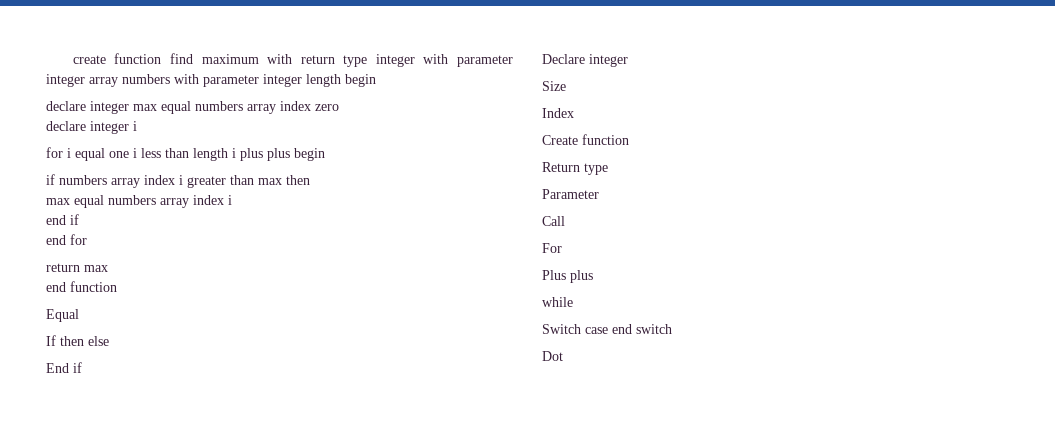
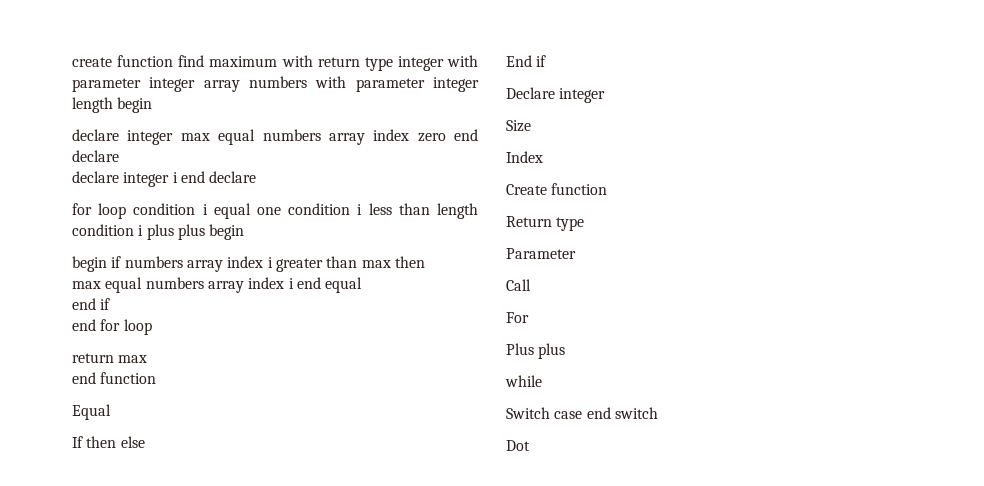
- declare integer max equal numbers array index zero
+ declare integer max equal numbers array index zero end declare
- declare integer i
- for i equal one i less than length i plus plus begin
+ declare integer i end declare
+ for loop condition i equal one condition i less than length condition i plus plus begin
- if numbers array index i greater than max then
+ begin if numbers array index i greater than max then
- max equal numbers array index i
+ max equal numbers array index i end equal
- end for
+ end for loop

